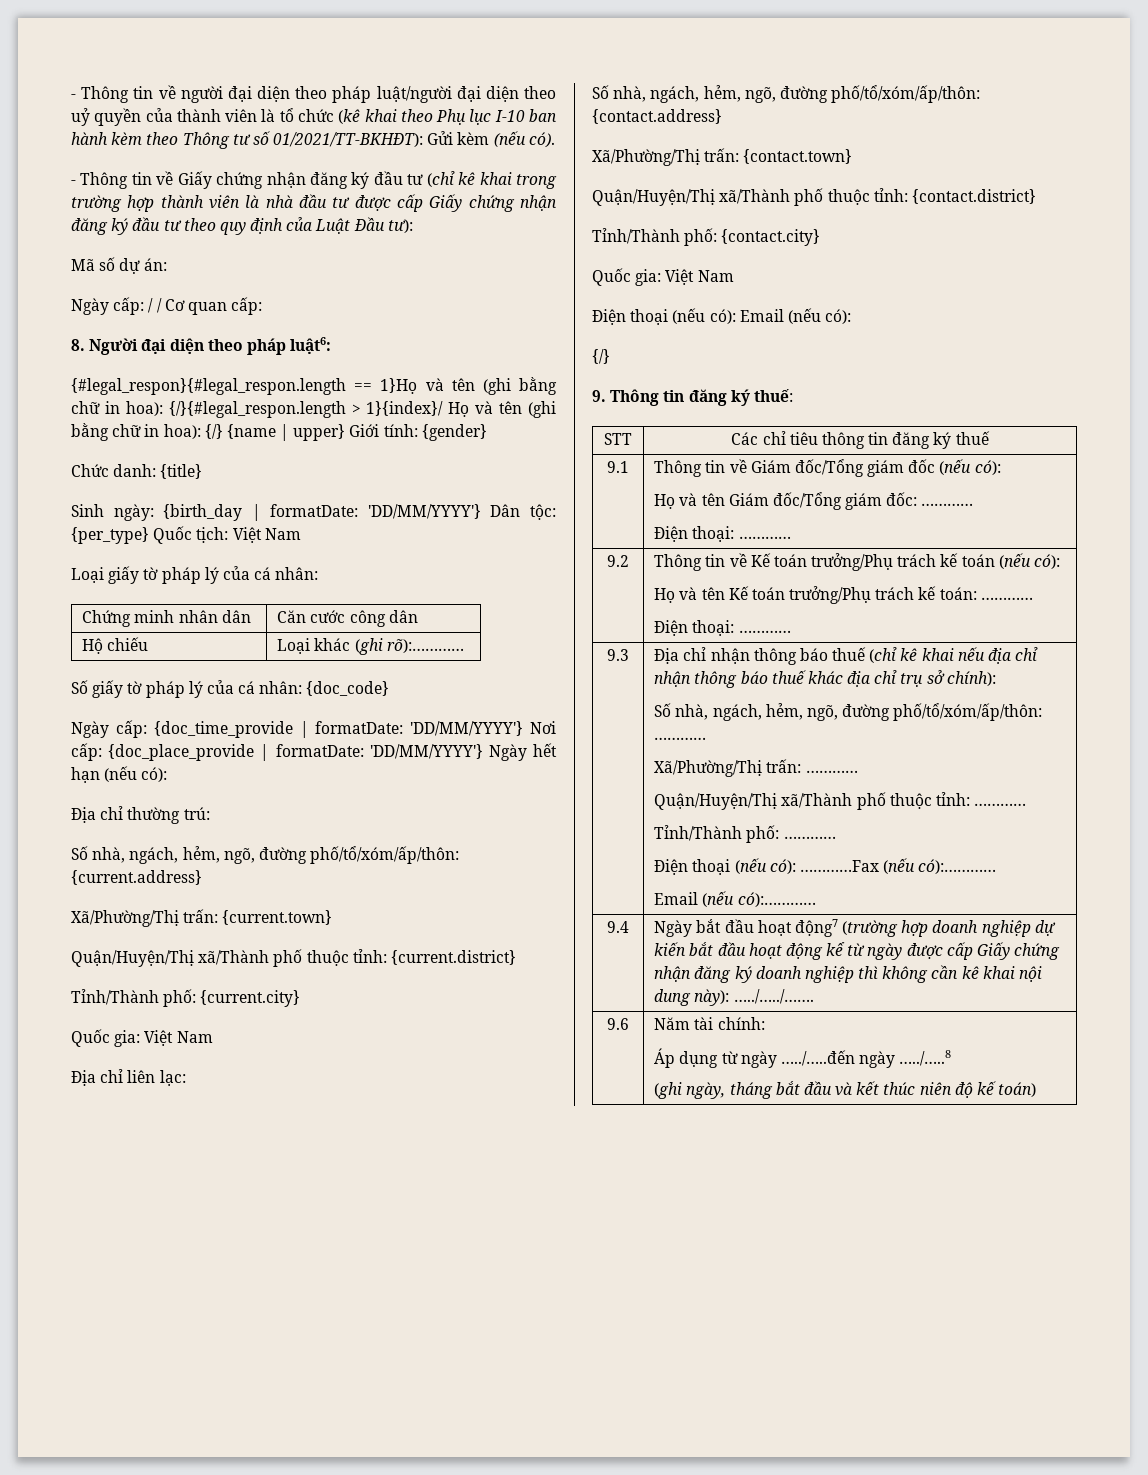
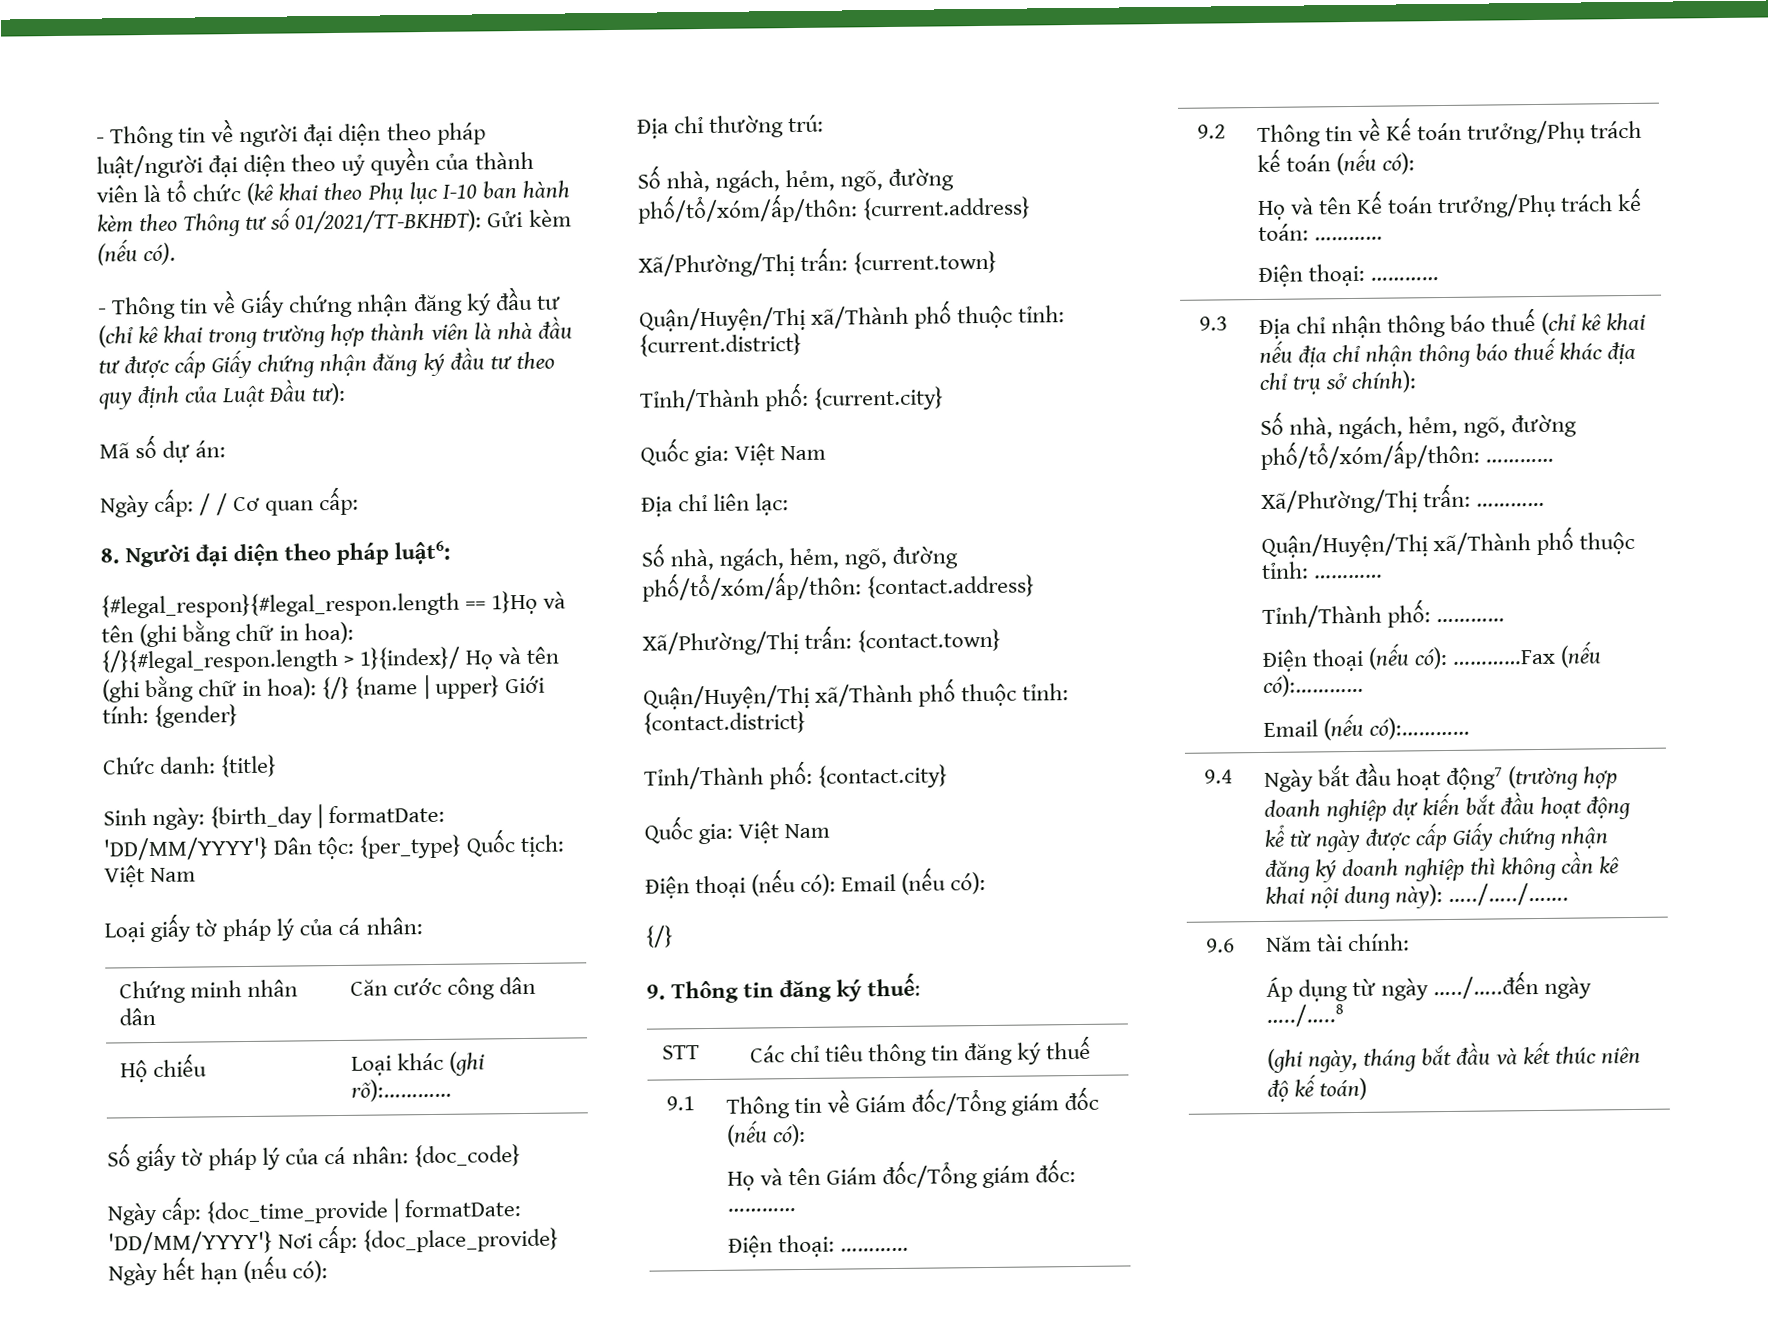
- Ngày cấp: {doc_time_provide | formatDate: 'DD/MM/YYYY'} Nơi cấp: {doc_place_provide | formatDate: 'DD/MM/YYYY'} Ngày hết hạn (nếu có):
+ Ngày cấp: {doc_time_provide | formatDate: 'DD/MM/YYYY'} Nơi cấp: {doc_place_provide} Ngày hết hạn (nếu có):

